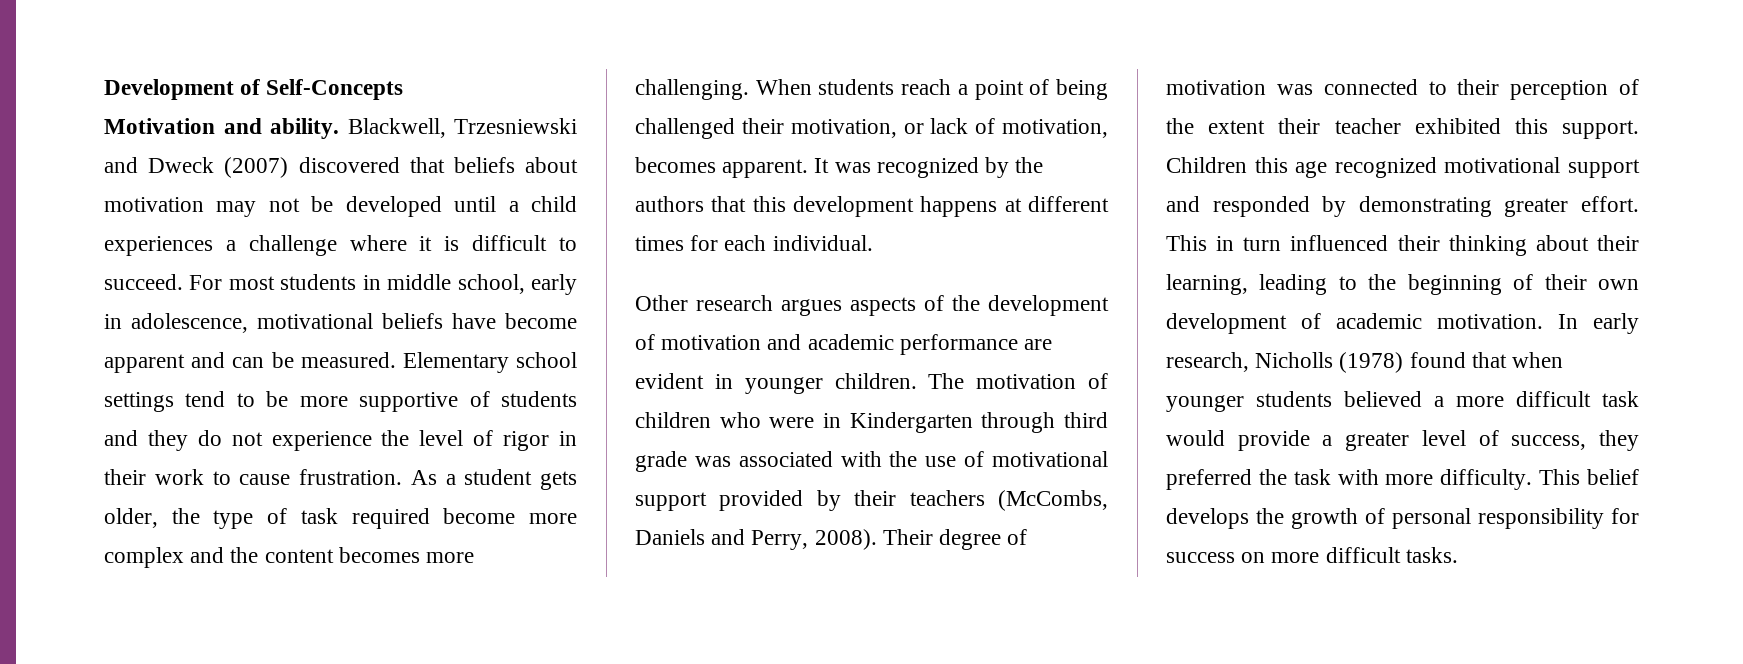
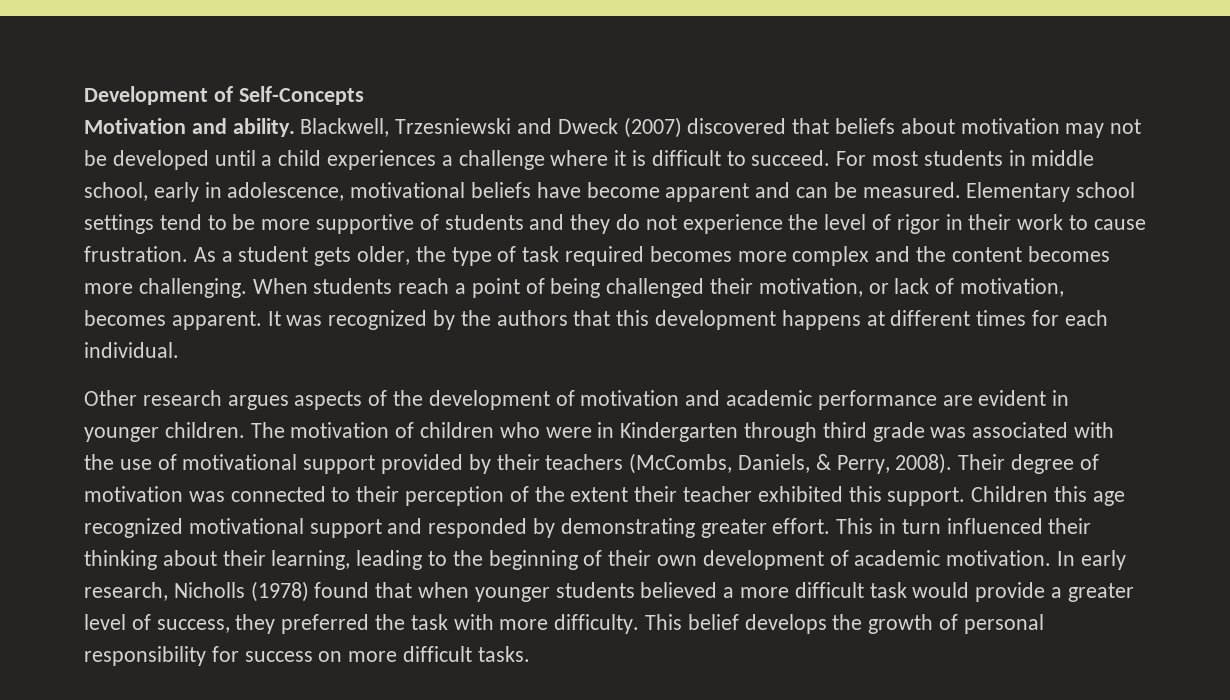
- As a student gets older, the type of task required become more complex and the content becomes more challenging.
+ As a student gets older, the type of task required becomes more complex and the content becomes more challenging.
- The motivation of children who were in Kindergarten through third grade was associated with the use of motivational support provided by their teachers (McCombs, Daniels and Perry, 2008).
+ The motivation of children who were in Kindergarten through third grade was associated with the use of motivational support provided by their teachers (McCombs, Daniels, & Perry, 2008).

